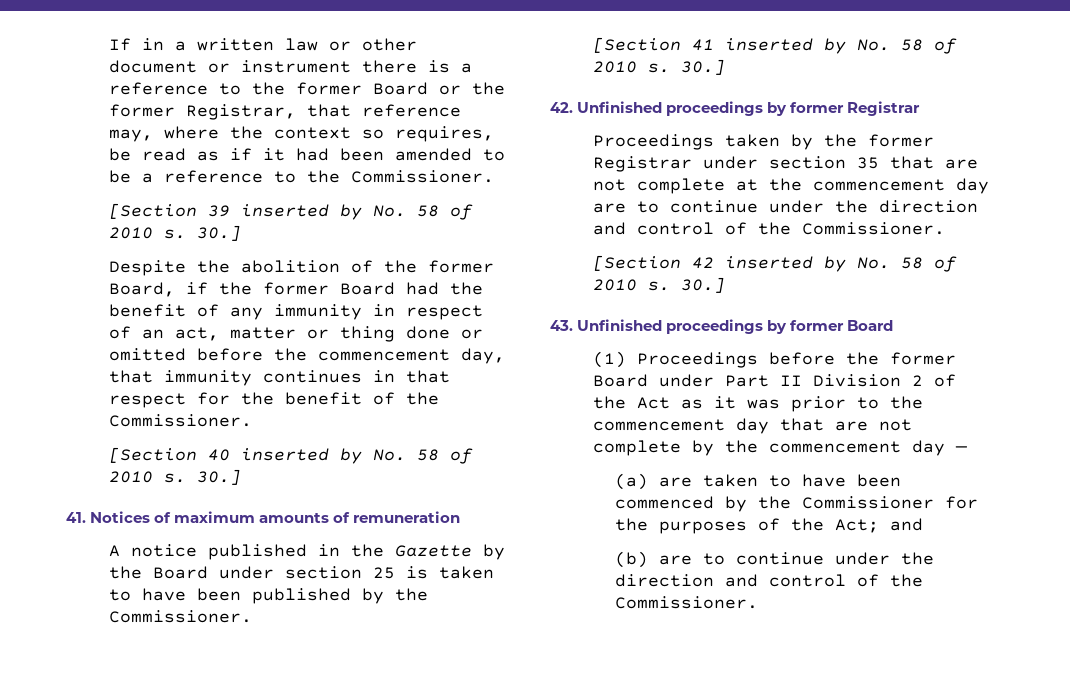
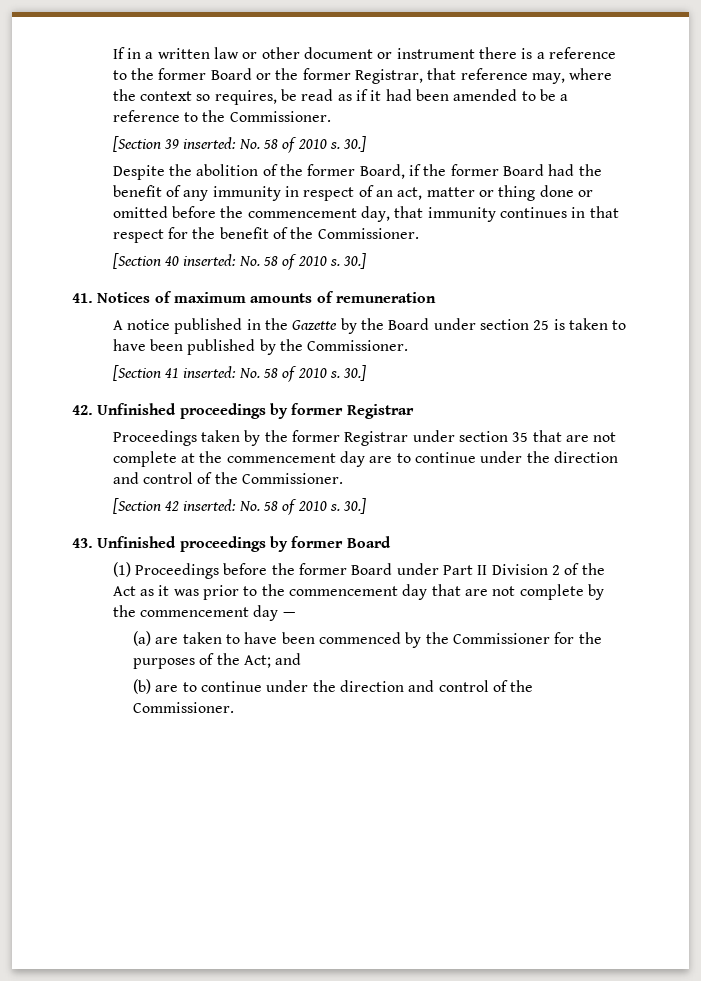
- [Section 39 inserted by No. 58 of 2010 s.
+ [Section 39 inserted: No. 58 of 2010 s.
- [Section 40 inserted by No. 58 of 2010 s.
+ [Section 40 inserted: No. 58 of 2010 s.
- [Section 41 inserted by No. 58 of 2010 s.
+ [Section 41 inserted: No. 58 of 2010 s.
- [Section 42 inserted by No. 58 of 2010 s.
+ [Section 42 inserted: No. 58 of 2010 s.

